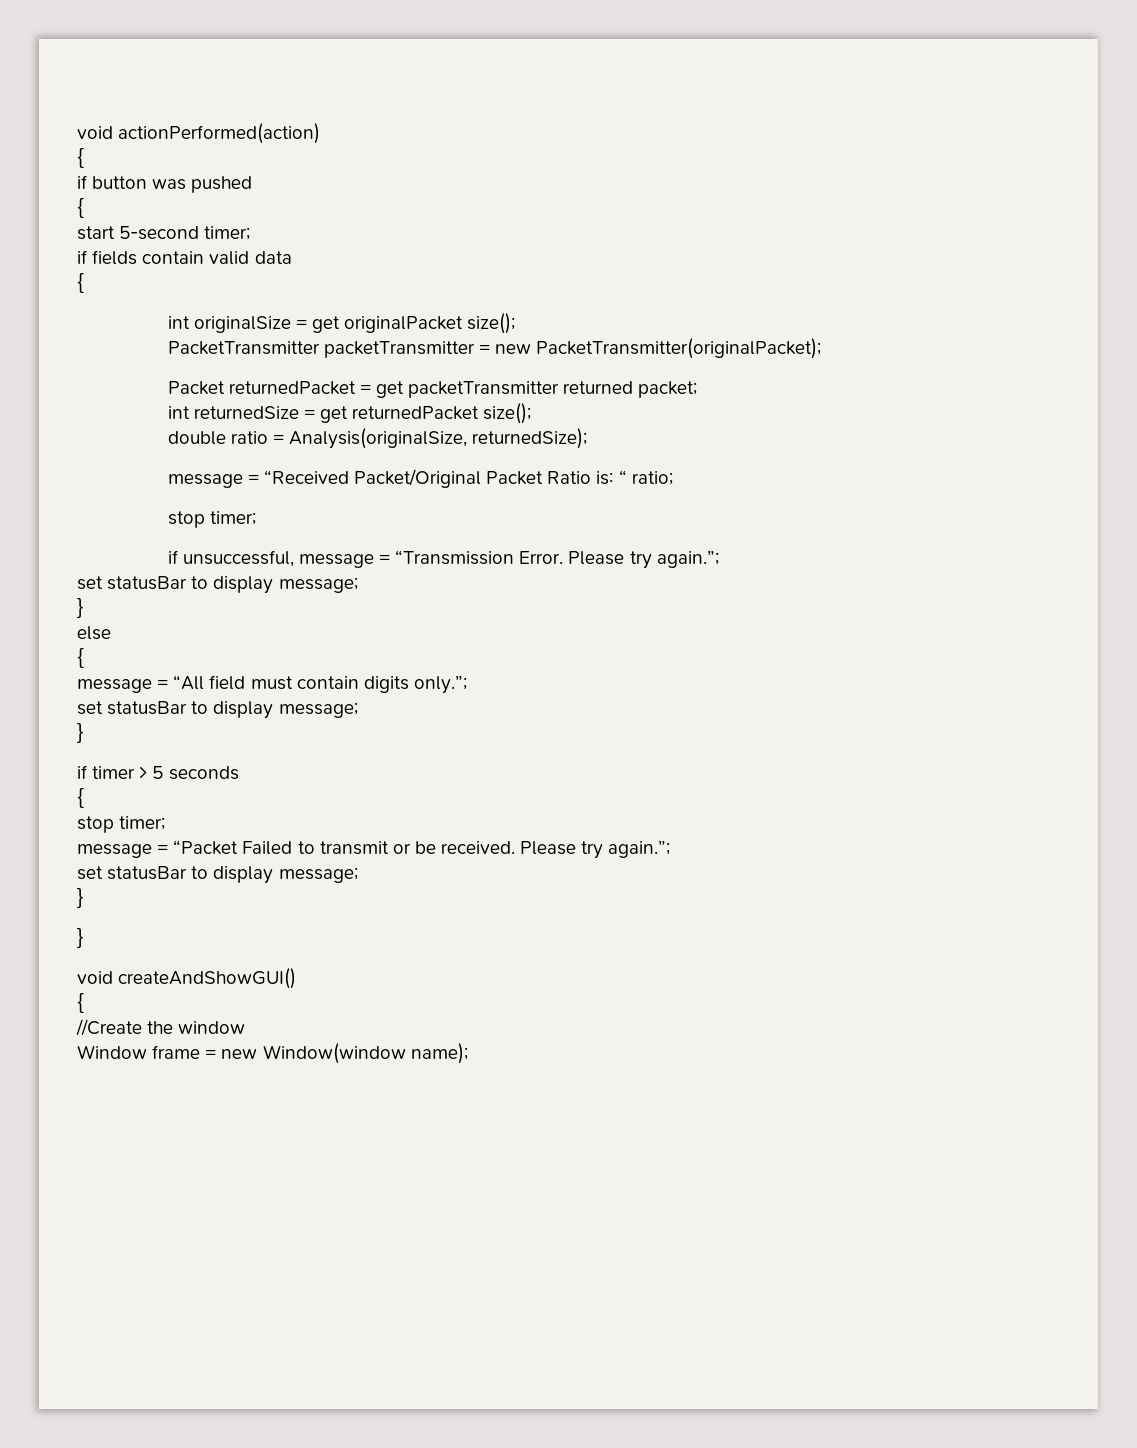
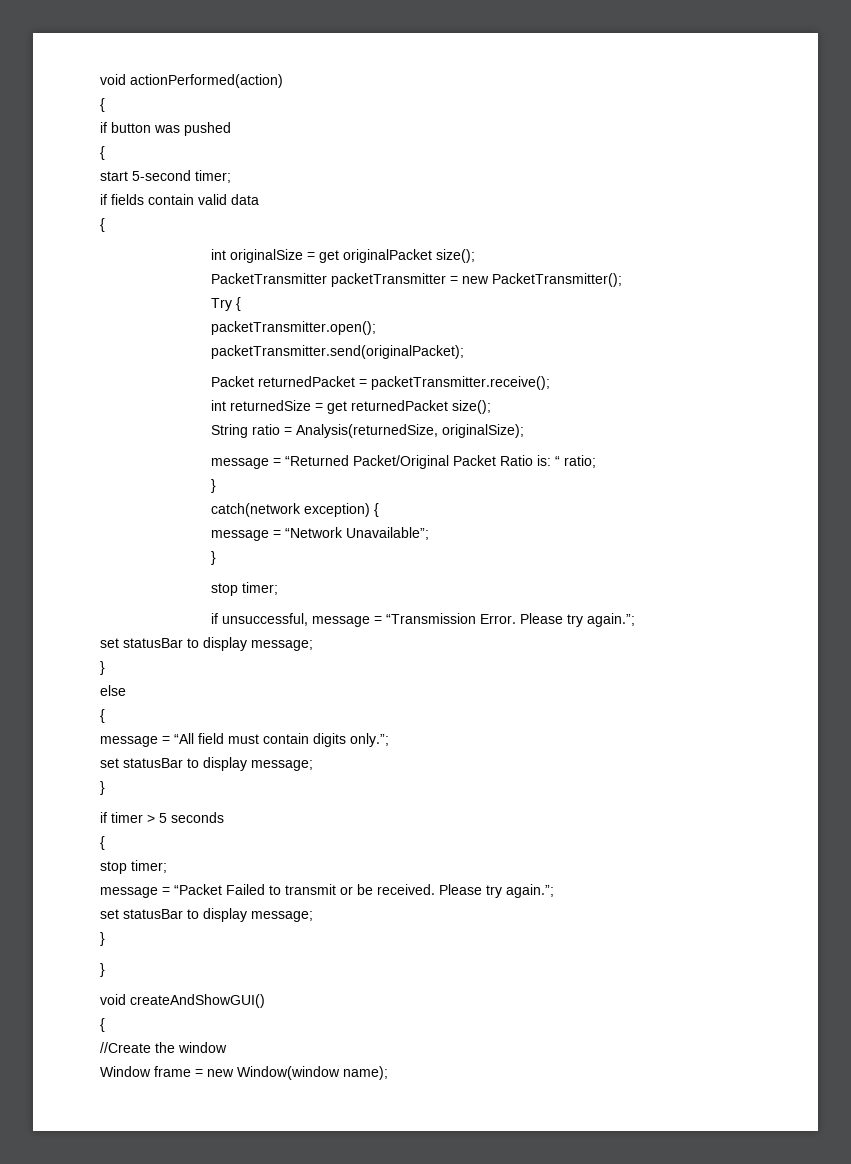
- PacketTransmitter packetTransmitter = new PacketTransmitter(originalPacket);
+ PacketTransmitter packetTransmitter = new PacketTransmitter();
+ Try {
+ packetTransmitter.open();
+ packetTransmitter.send(originalPacket);
- Packet returnedPacket = get packetTransmitter returned packet;
+ Packet returnedPacket = packetTransmitter.receive();
- double ratio = Analysis(originalSize, returnedSize);
- message = “Received Packet/Original Packet Ratio is: “ ratio;
+ String ratio = Analysis(returnedSize, originalSize);
+ message = “Returned Packet/Original Packet Ratio is: “ ratio;
+ }
+ catch(network exception) {
+ message = “Network Unavailable”;
+ }

